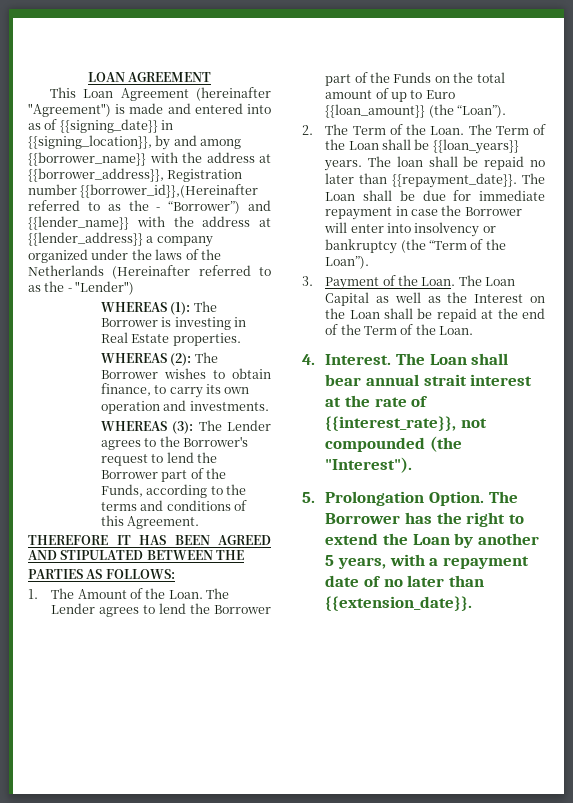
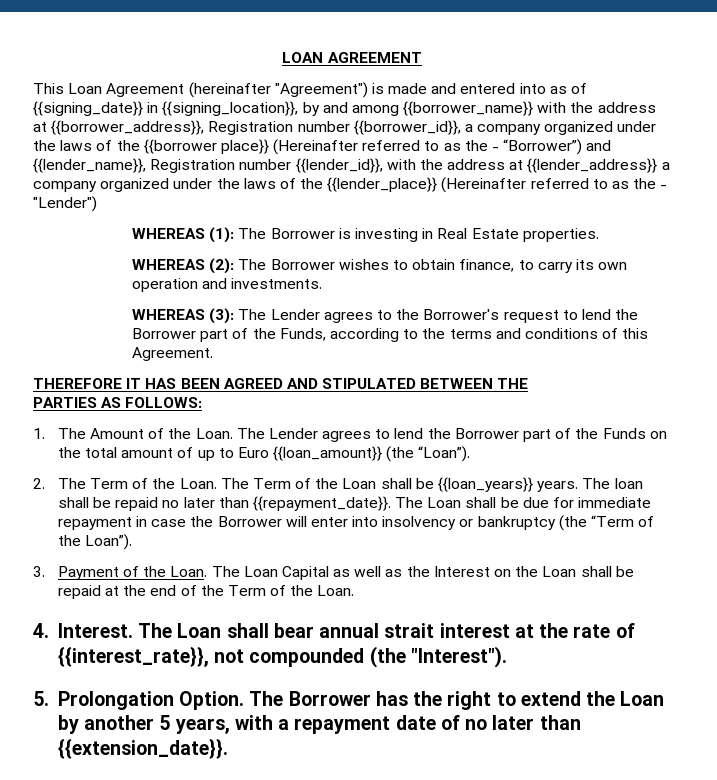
- This Loan Agreement (hereinafter "Agreement") is made and entered into as of {{signing_date}} in {{signing_location}}, by and among {{borrower_name}} with the address at {{borrower_address}}, Registration number {{borrower_id}},(Hereinafter referred to as the - “Borrower”) and {{lender_name}} with the address at {{lender_address}} a company organized under the laws of the Netherlands (Hereinafter referred to as the - "Lender")
+ This Loan Agreement (hereinafter "Agreement") is made and entered into as of {{signing_date}} in {{signing_location}}, by and among {{borrower_name}} with the address at {{borrower_address}}, Registration number {{borrower_id}}, a company organized under the laws of the {{borrower place}} (Hereinafter referred to as the - “Borrower”) and {{lender_name}}, Registration number {{lender_id}}, with the address at {{lender_address}} a company organized under the laws of the {{lender_place}} (Hereinafter referred to as the - "Lender")

